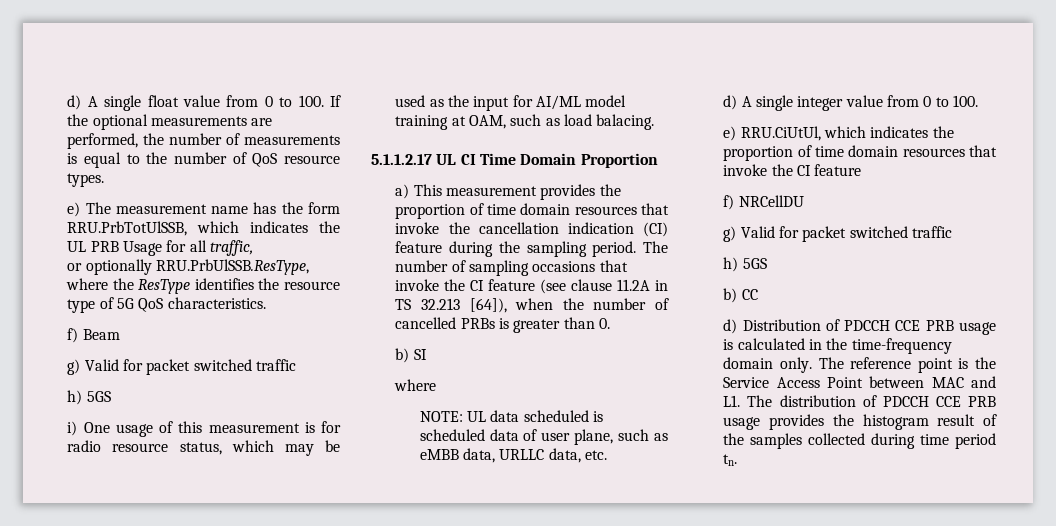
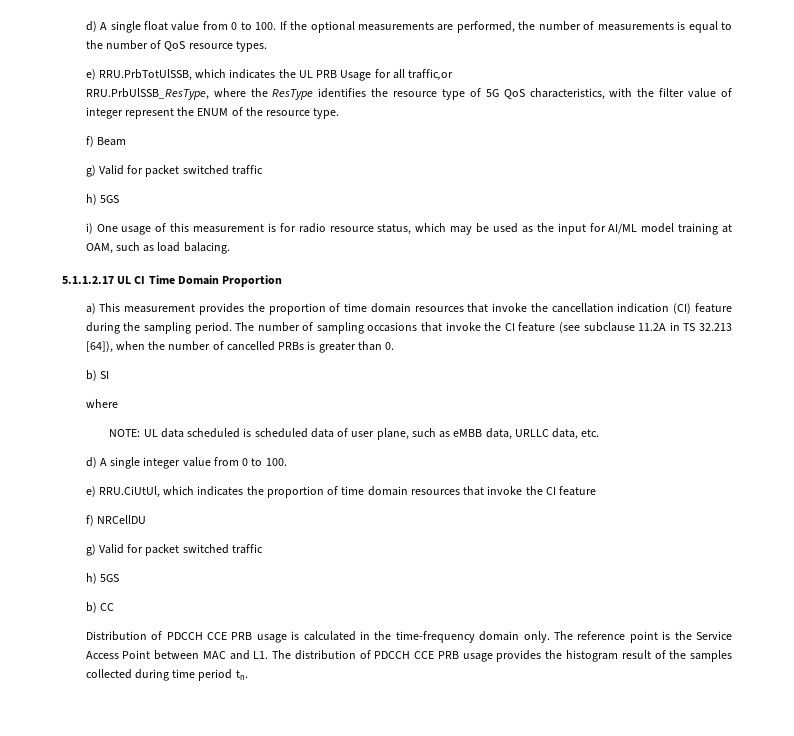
- e) The measurement name has the form RRU.PrbTotUlSSB, which indicates the UL PRB Usage for all traffic,
- or optionally RRU.PrbUlSSB.ResType, where the ResType identifies the resource type of 5G QoS characteristics.
+ e) RRU.PrbTotUlSSB, which indicates the UL PRB Usage for all traffic,or
+ RRU.PrbUlSSB_ResType, where the ResType identifies the resource type of 5G QoS characteristics, with the filter value of integer represent the ENUM of the resource type.
- The number of sampling occasions that invoke the CI feature (see clause 11.2A in TS 32.213 [64]), when the number of cancelled PRBs is greater than 0.
+ The number of sampling occasions that invoke the CI feature (see subclause 11.2A in TS 32.213 [64]), when the number of cancelled PRBs is greater than 0.
- d) Distribution of PDCCH CCE PRB usage is calculated in the time-frequency domain only.
+ Distribution of PDCCH CCE PRB usage is calculated in the time-frequency domain only.

